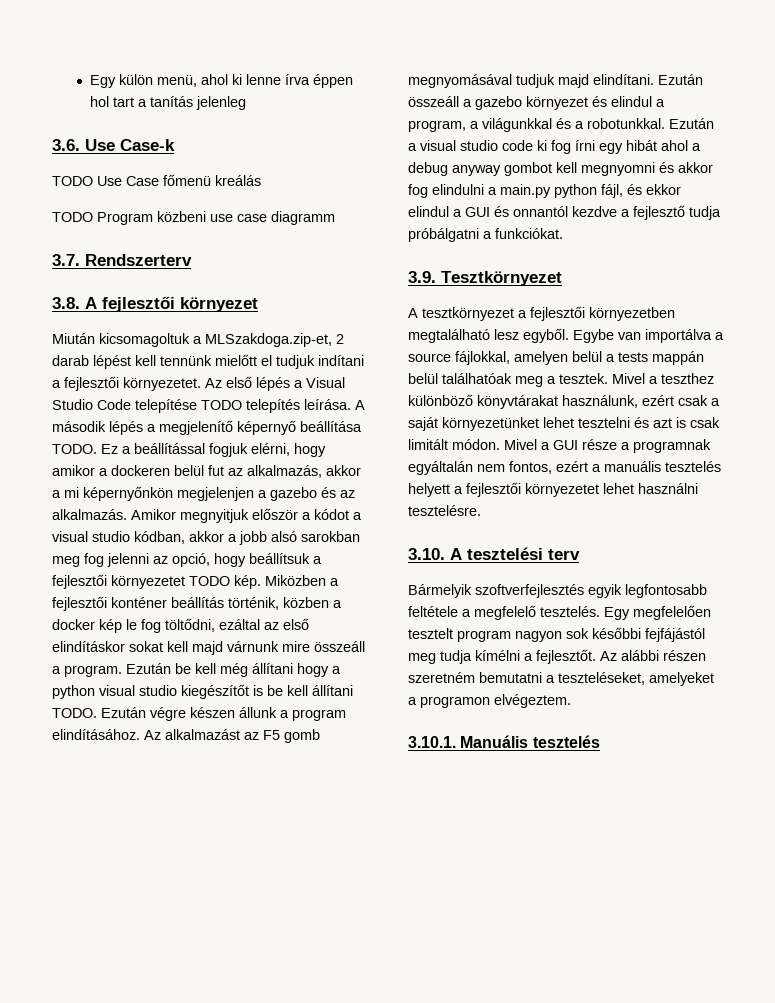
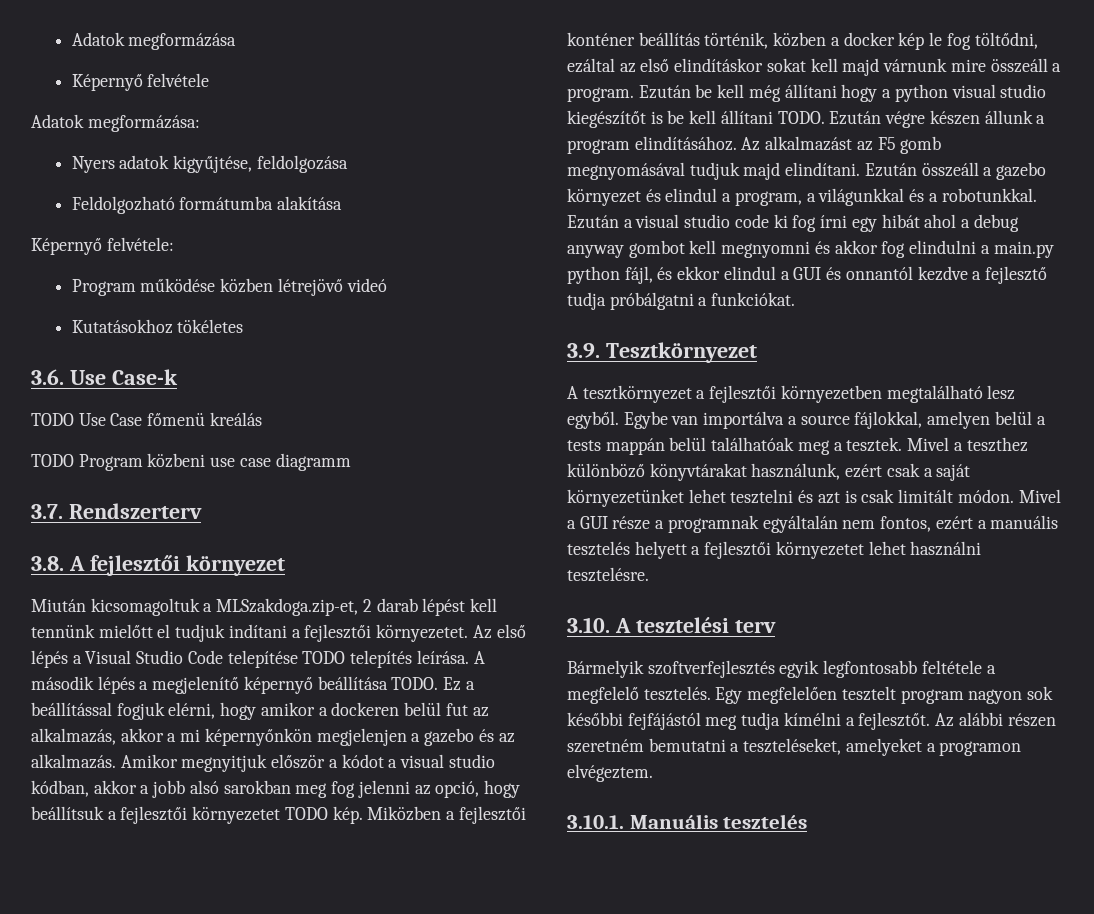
- Egy külön menü, ahol ki lenne írva éppen hol tart a tanítás jelenleg
+ Adatok megformázása
+ Képernyő felvétele
+ Adatok megformázása:
+ Nyers adatok kigyűjtése, feldolgozása
+ Feldolgozható formátumba alakítása
+ Képernyő felvétele:
+ Program működése közben létrejövő videó
+ Kutatásokhoz tökéletes

